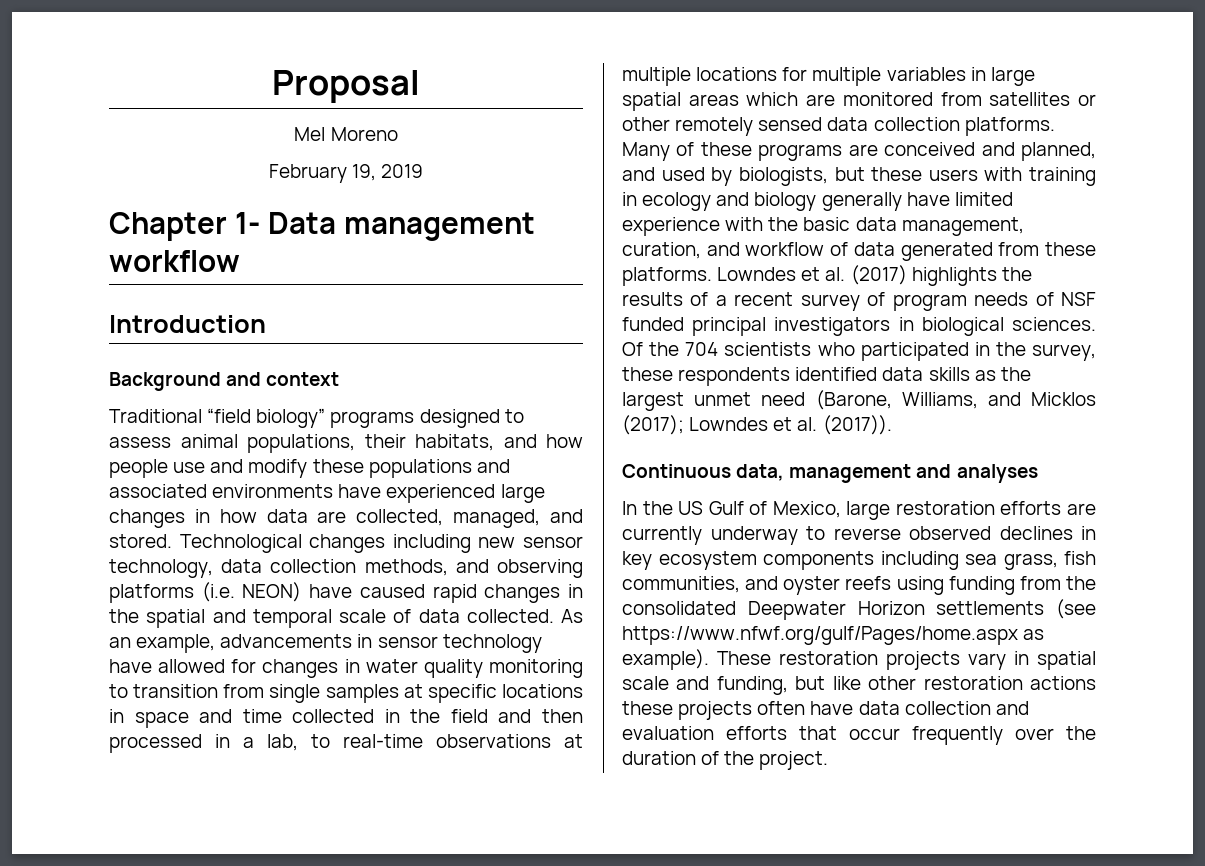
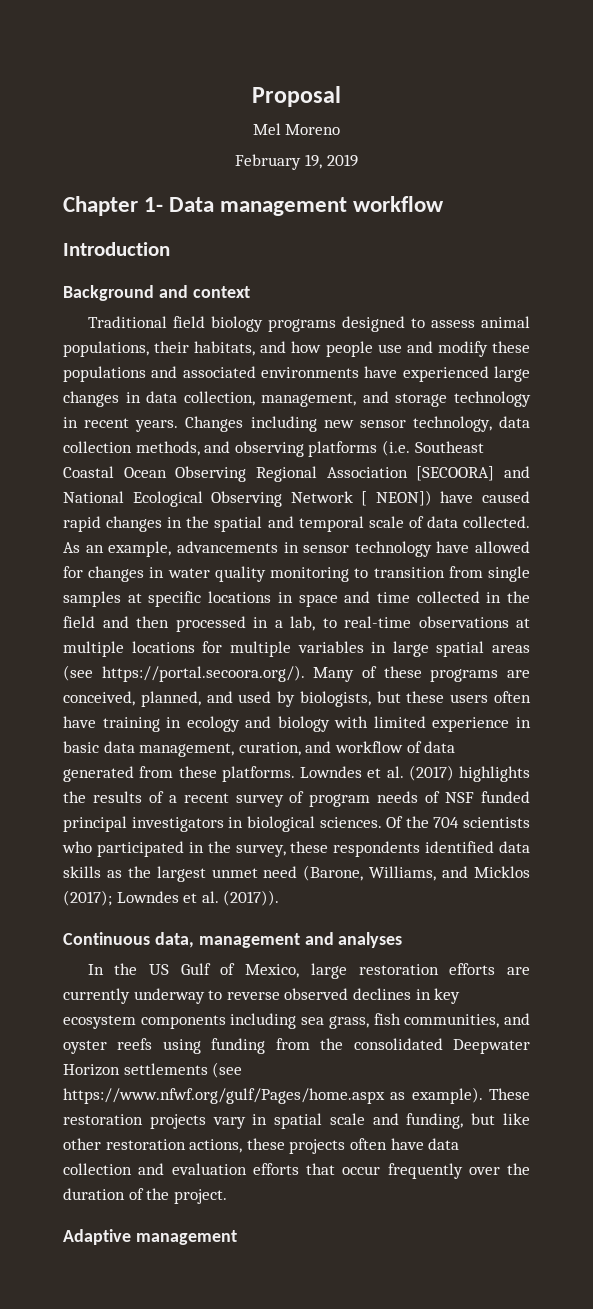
- Traditional “field biology” programs designed to assess animal populations, their habitats, and how people use and modify these populations and associated environments have experienced large changes in how data are collected, managed, and stored. Technological changes including new sensor technology, data collection methods, and observing platforms (i.e. NEON) have caused rapid changes in the spatial and temporal scale of data collected.
+ Traditional field biology programs designed to assess animal populations, their habitats, and how people use and modify these populations and associated environments have experienced large changes in data collection, management, and storage technology in recent years. Changes including new sensor technology, data collection methods, and observing platforms (i.e. Southeast Coastal Ocean Observing Regional Association [SECOORA] and National Ecological Observing Network [ NEON]) have caused rapid changes in the spatial and temporal scale of data collected.
- As an example, advancements in sensor technology have allowed for changes in water quality monitoring to transition from single samples at specific locations in space and time collected in the field and then processed in a lab, to real-time observations at multiple locations for multiple variables in large spatial areas which are monitored from satellites or other remotely sensed data collection platforms. Many of these programs are conceived and planned, and used by biologists, but these users with training in ecology and biology generally have limited experience with the basic data management, curation, and workflow of data generated from these platforms.
+ As an example, advancements in sensor technology have allowed for changes in water quality monitoring to transition from single samples at specific locations in space and time collected in the field and then processed in a lab, to real-time observations at multiple locations for multiple variables in large spatial areas (see https://portal.secoora.org/). Many of these programs are conceived, planned, and used by biologists, but these users often have training in ecology and biology with limited experience in basic data management, curation, and workflow of data generated from these platforms.
- These restoration projects vary in spatial scale and funding, but like other restoration actions these projects often have data collection and evaluation efforts that occur frequently over the duration of the project.
+ These restoration projects vary in spatial scale and funding, but like other restoration actions, these projects often have data collection and evaluation efforts that occur frequently over the duration of the project.
+ Adaptive management

